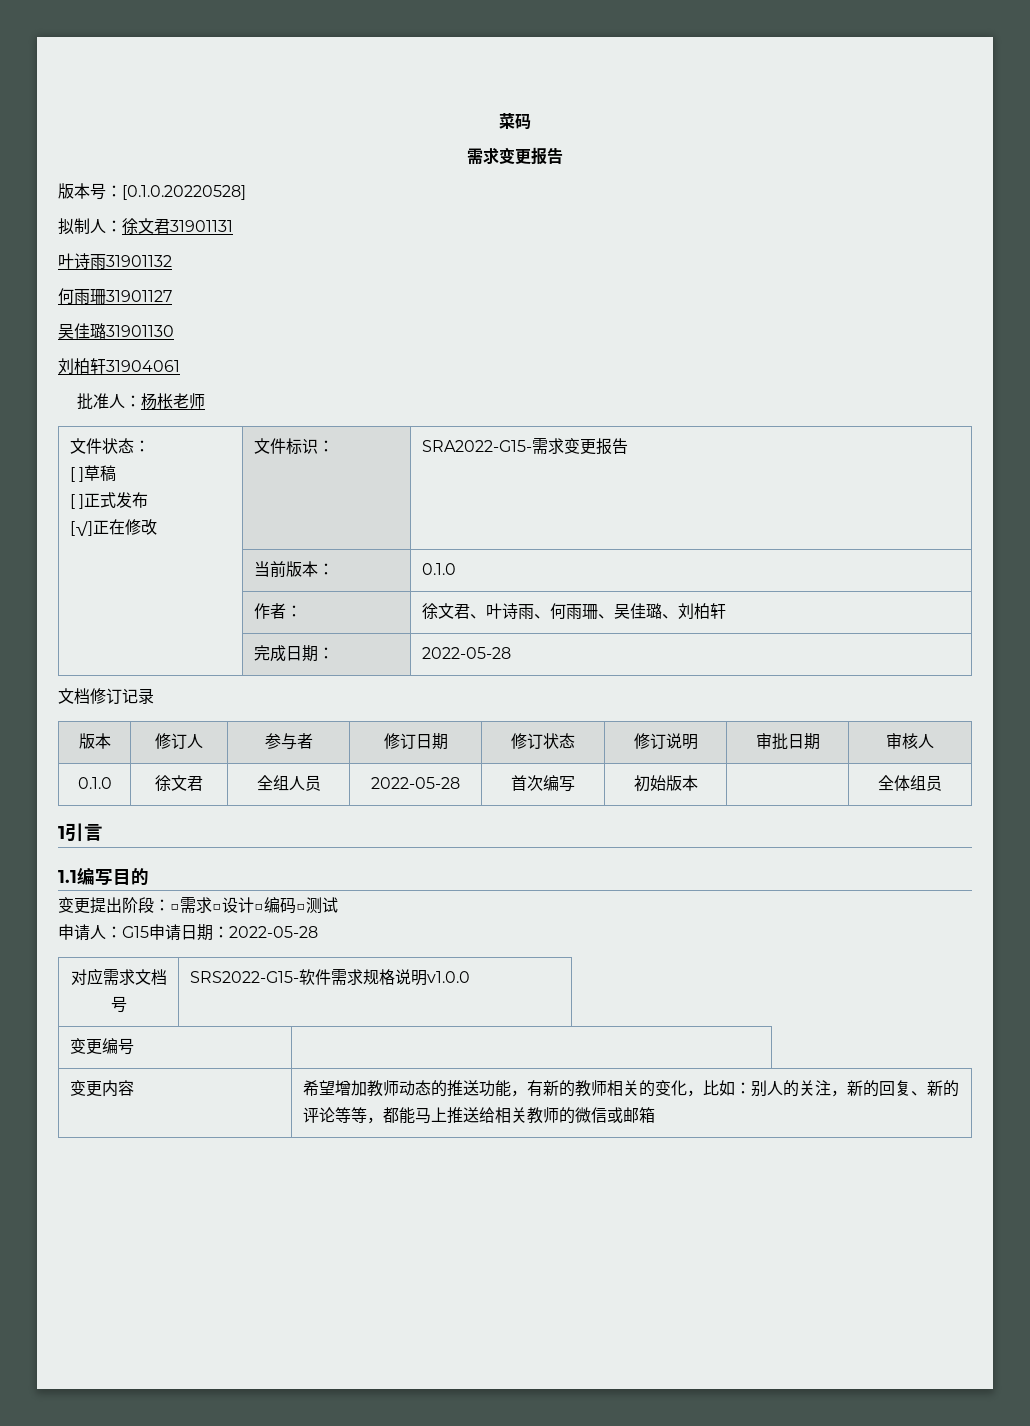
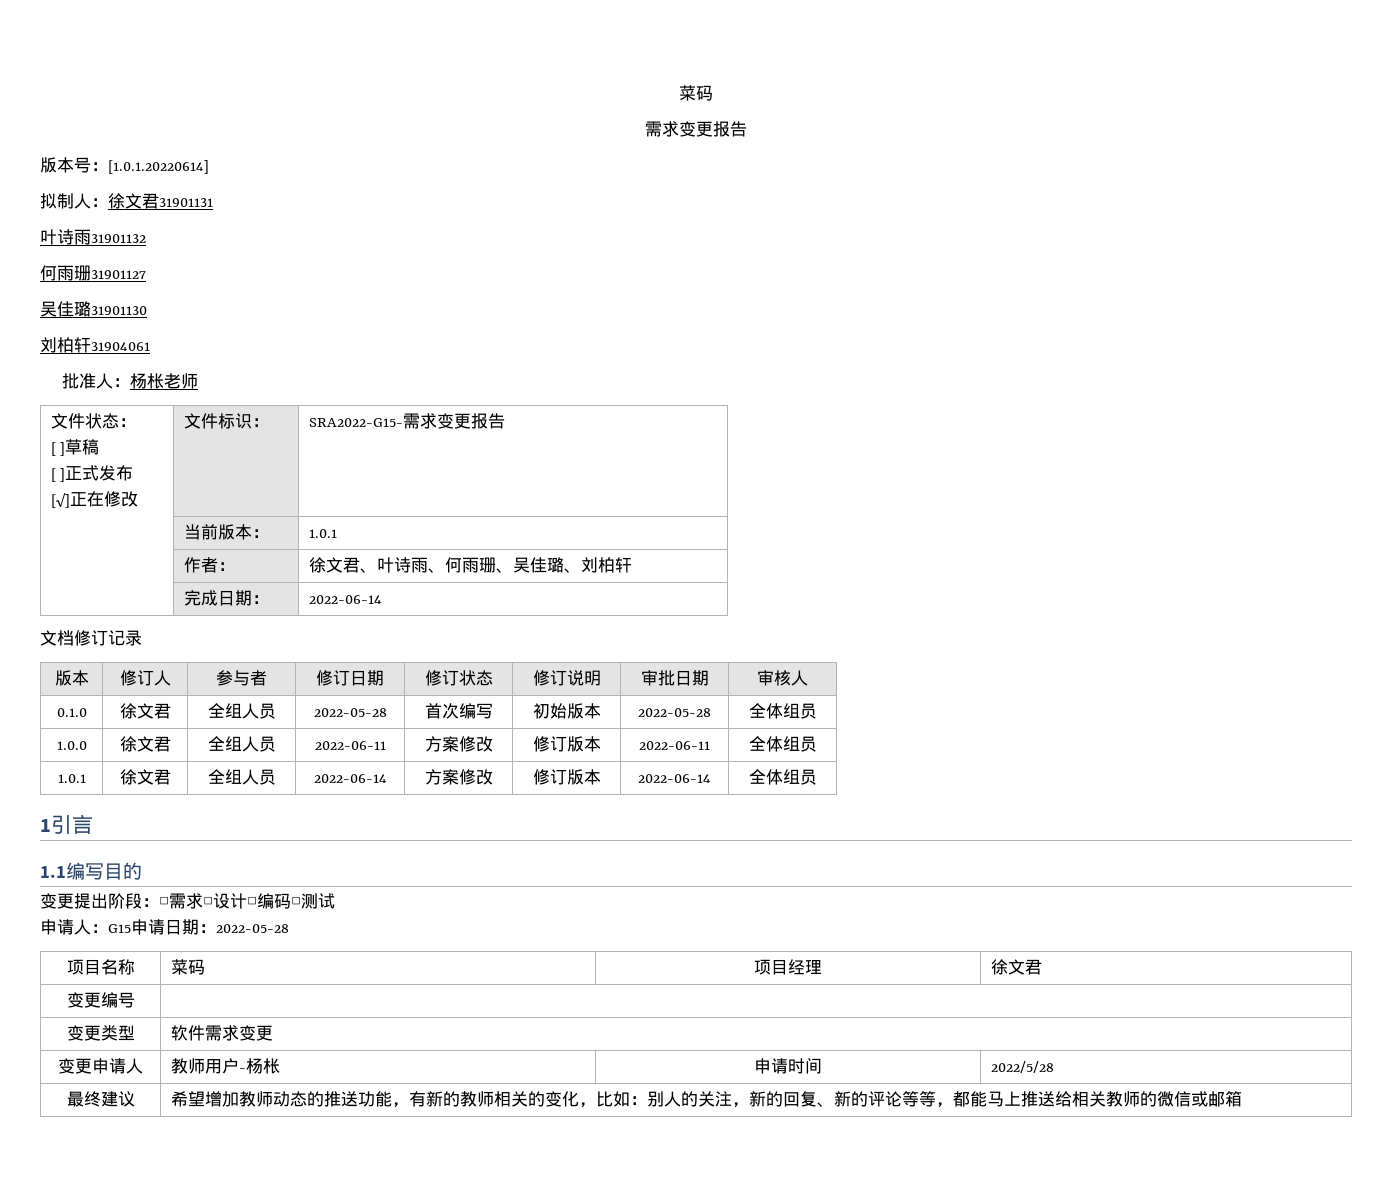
- 版本号：[0.1.0.20220528]
+ 版本号：[1.0.1.20220614]
- | 当前版本： | 0.1.0
+ | 当前版本： | 1.0.1
- | 完成日期： | 2022-05-28
+ | 完成日期： | 2022-06-14
- 0.1.0 | 徐文君 | 全组人员 | 2022-05-28 | 首次编写 | 初始版本 | | 全体组员
+ 0.1.0 | 徐文君 | 全组人员 | 2022-05-28 | 首次编写 | 初始版本 | 2022-05-28 | 全体组员
+ 1.0.0 | 徐文君 | 全组人员 | 2022-06-11 | 方案修改 | 修订版本 | 2022-06-11 | 全体组员
+ 1.0.1 | 徐文君 | 全组人员 | 2022-06-14 | 方案修改 | 修订版本 | 2022-06-14 | 全体组员
- 对应需求文档号 | SRS2022-G15-软件需求规格说明v1.0.0
+ 项目名称 | 菜码 | 项目经理 | 徐文君
  变更编号 |
- 变更内容 | 希望增加教师动态的推送功能，有新的教师相关的变化，比如：别人的关注，新的回复、新的评论等等，都能马上推送给相关教师的微信或邮箱
+ 变更类型 | 软件需求变更
+ 变更申请人 | 教师用户-杨枨 | 申请时间 | 2022/5/28
+ 最终建议 | 希望增加教师动态的推送功能，有新的教师相关的变化，比如：别人的关注，新的回复、新的评论等等，都能马上推送给相关教师的微信或邮箱

